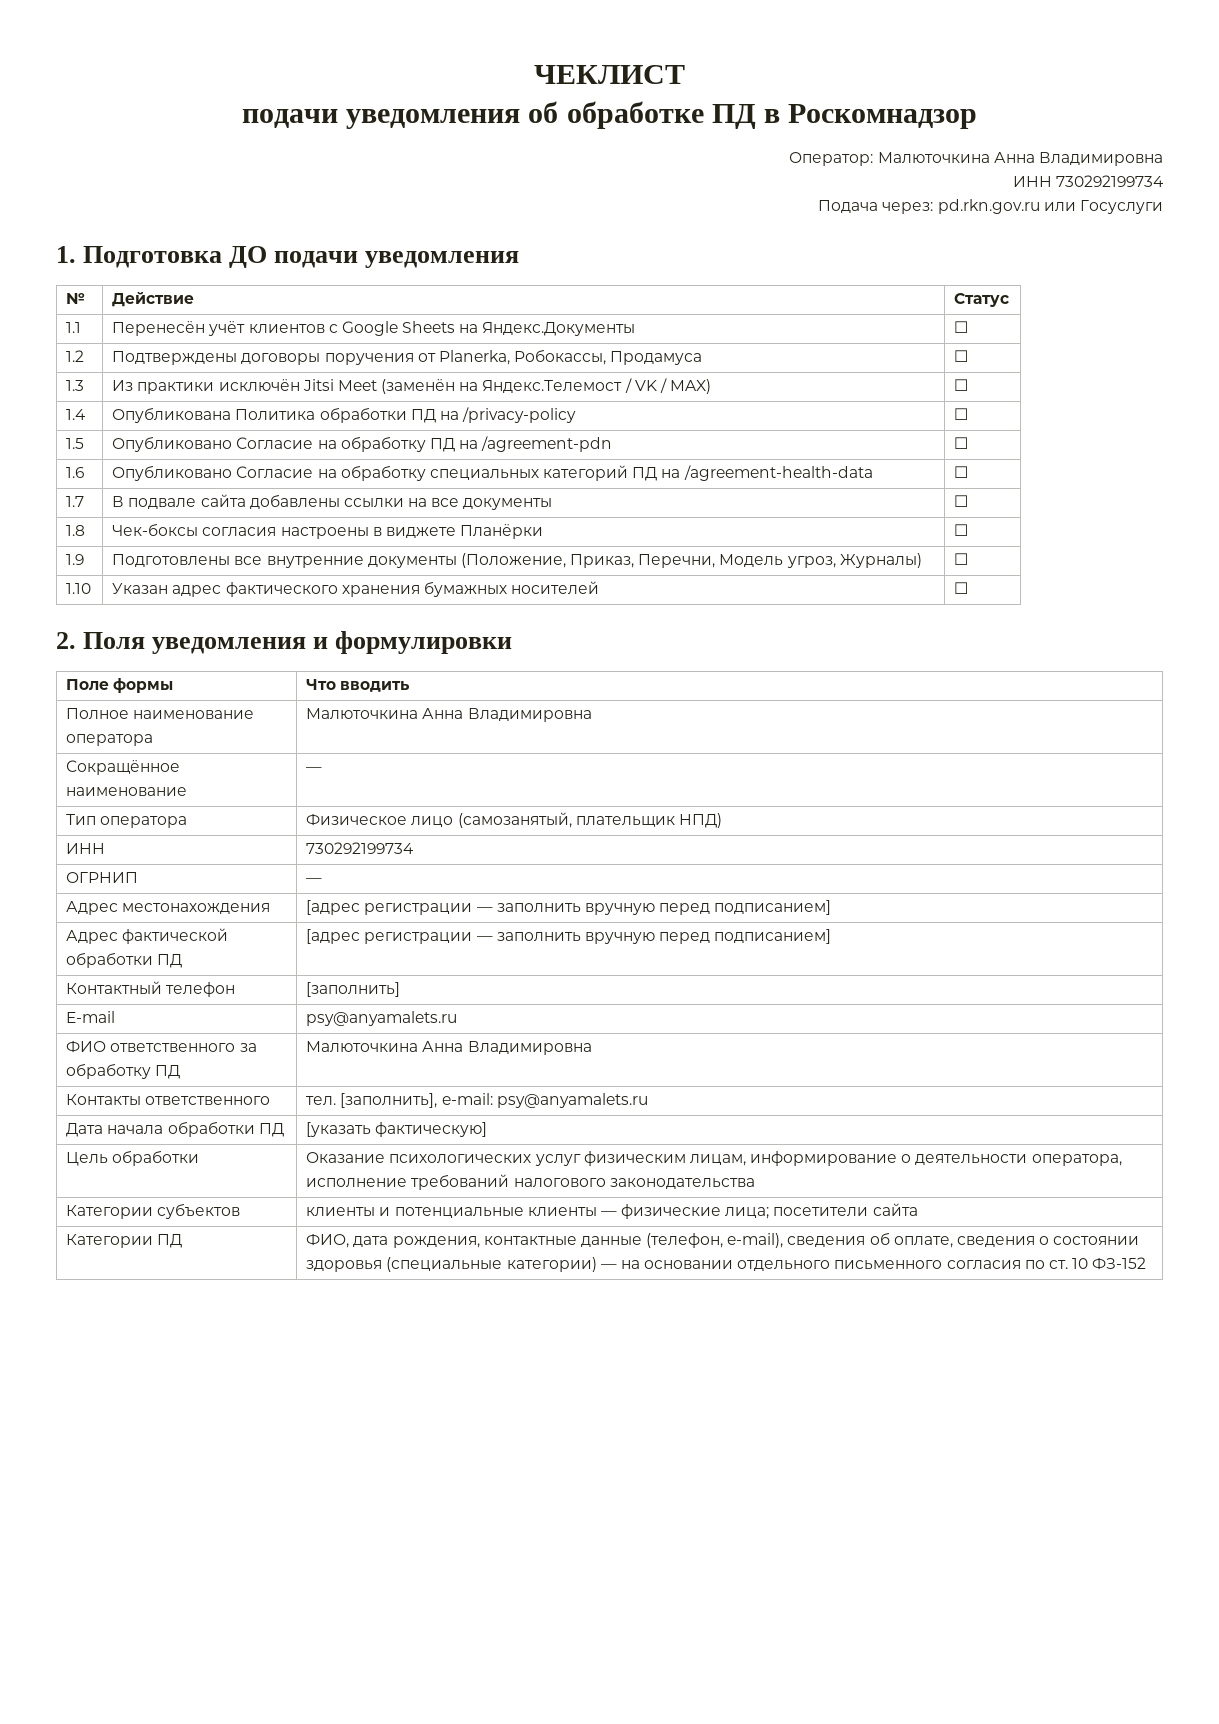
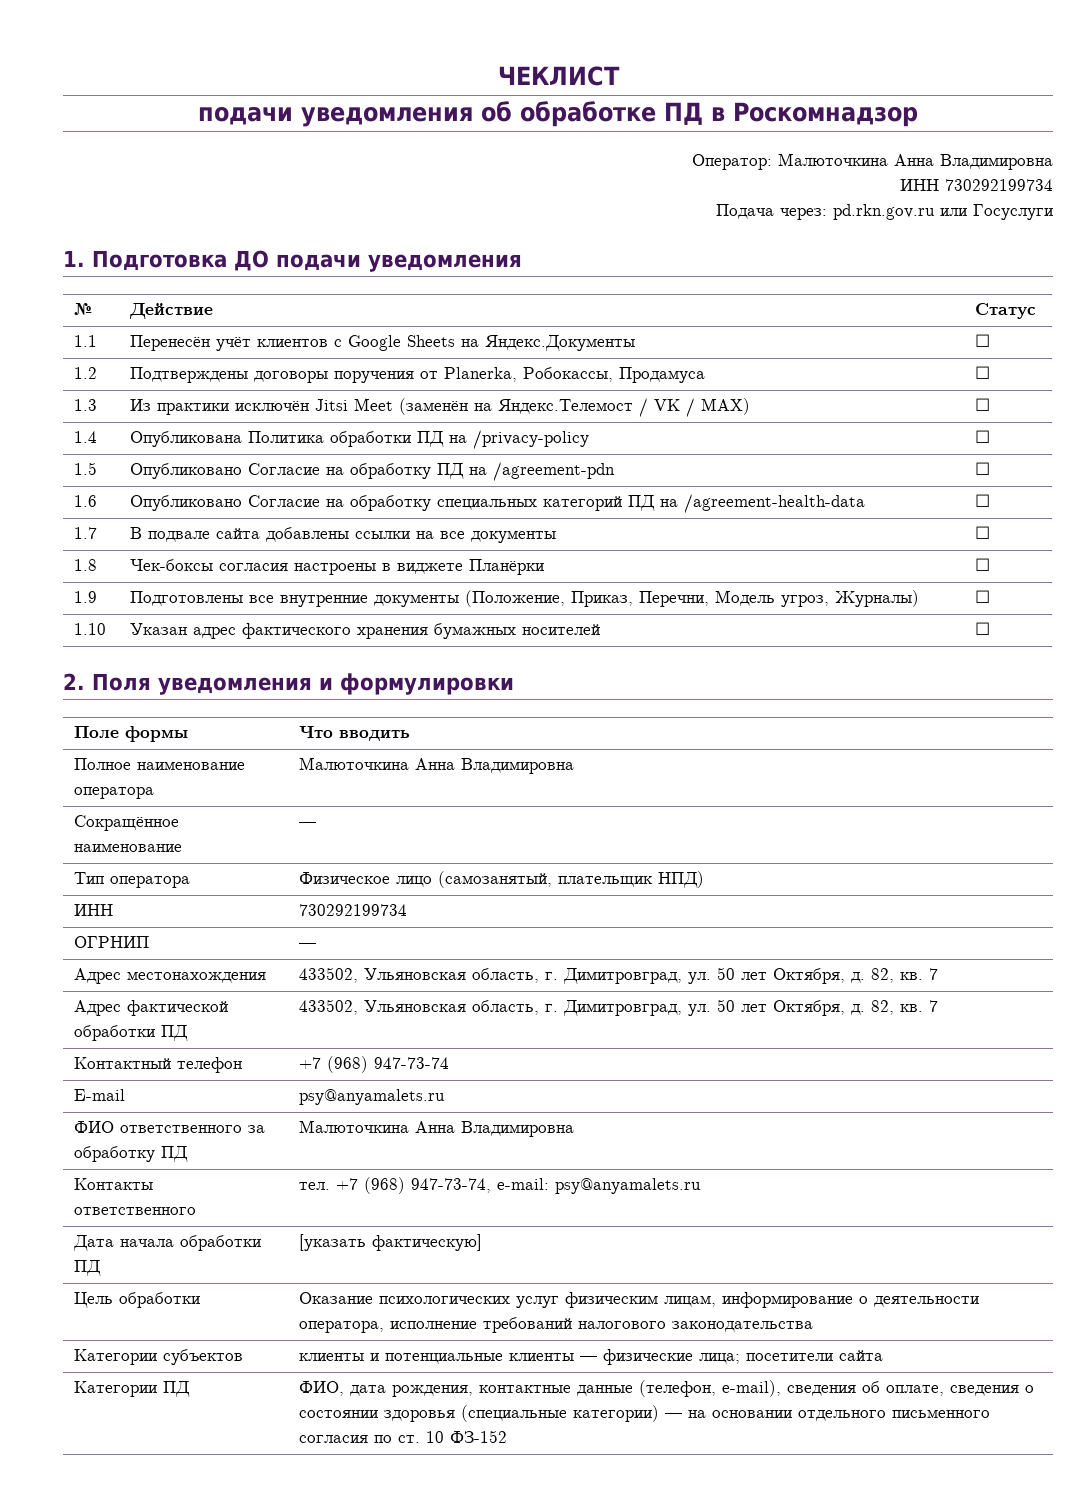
- Адрес местонахождения | [адрес регистрации — заполнить вручную перед подписанием]
- Адрес фактической обработки ПД | [адрес регистрации — заполнить вручную перед подписанием]
+ Адрес местонахождения | 433502, Ульяновская область, г. Димитровград, ул. 50 лет Октября, д. 82, кв. 7
+ Адрес фактической обработки ПД | 433502, Ульяновская область, г. Димитровград, ул. 50 лет Октября, д. 82, кв. 7
- Контактный телефон | [заполнить]
+ Контактный телефон | +7 (968) 947-73-74
- Контакты ответственного | тел. [заполнить], e-mail: psy@anyamalets.ru
+ Контакты ответственного | тел. +7 (968) 947-73-74, e-mail: psy@anyamalets.ru

